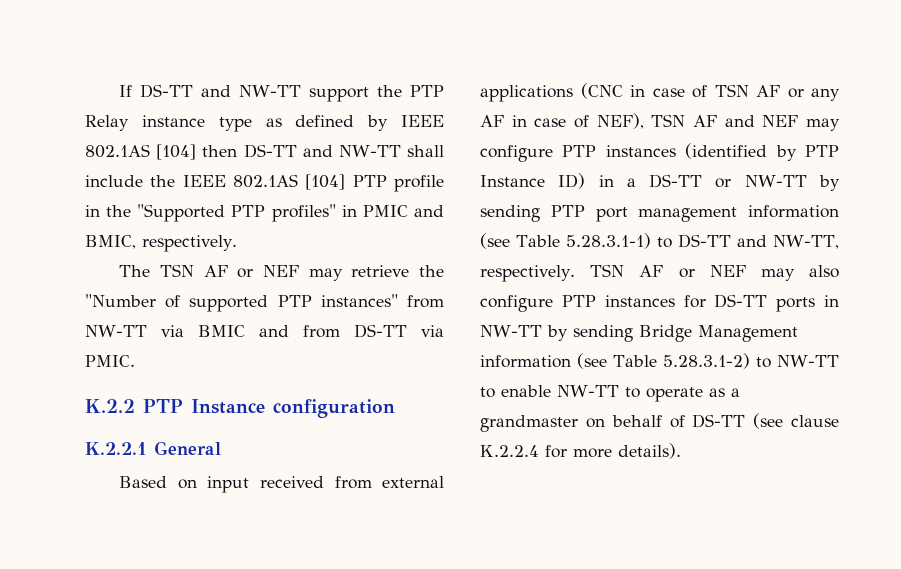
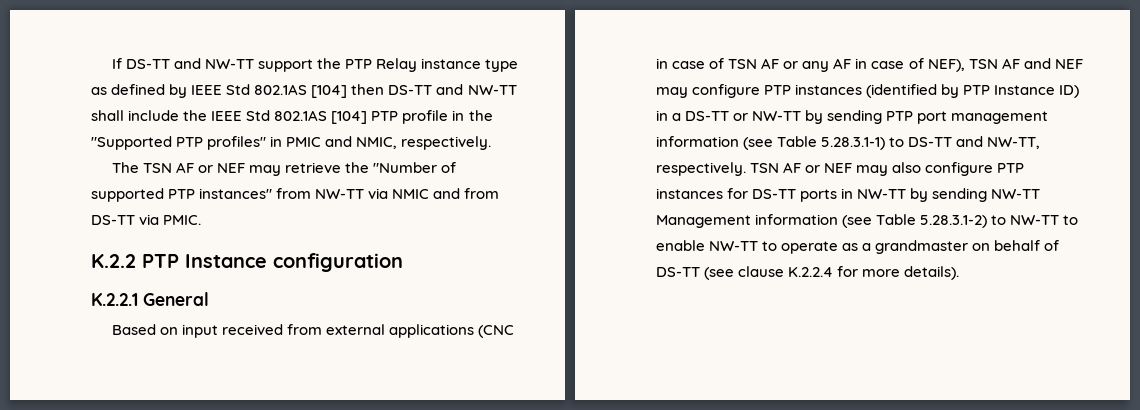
- If DS-TT and NW-TT support the PTP Relay instance type as defined by IEEE 802.1AS [104] then DS-TT and NW-TT shall include the IEEE 802.1AS [104] PTP profile in the "Supported PTP profiles" in PMIC and BMIC, respectively.
+ If DS-TT and NW-TT support the PTP Relay instance type as defined by IEEE Std 802.1AS [104] then DS-TT and NW-TT shall include the IEEE Std 802.1AS [104] PTP profile in the "Supported PTP profiles" in PMIC and NMIC, respectively.
- The TSN AF or NEF may retrieve the "Number of supported PTP instances" from NW-TT via BMIC and from DS-TT via PMIC.
+ The TSN AF or NEF may retrieve the "Number of supported PTP instances" from NW-TT via NMIC and from DS-TT via PMIC.
- TSN AF or NEF may also configure PTP instances for DS-TT ports in NW-TT by sending Bridge Management information (see Table 5.28.3.1-2) to NW-TT to enable NW-TT to operate as a grandmaster on behalf of DS-TT (see clause K.2.2.4 for more details).
+ TSN AF or NEF may also configure PTP instances for DS-TT ports in NW-TT by sending NW-TT Management information (see Table 5.28.3.1-2) to NW-TT to enable NW-TT to operate as a grandmaster on behalf of DS-TT (see clause K.2.2.4 for more details).

